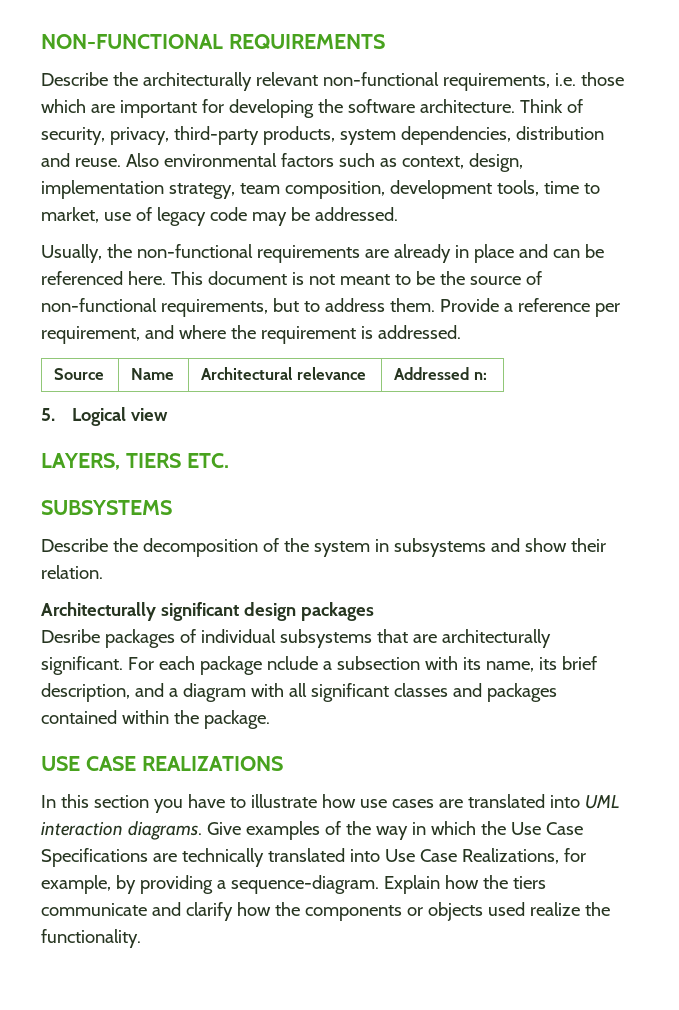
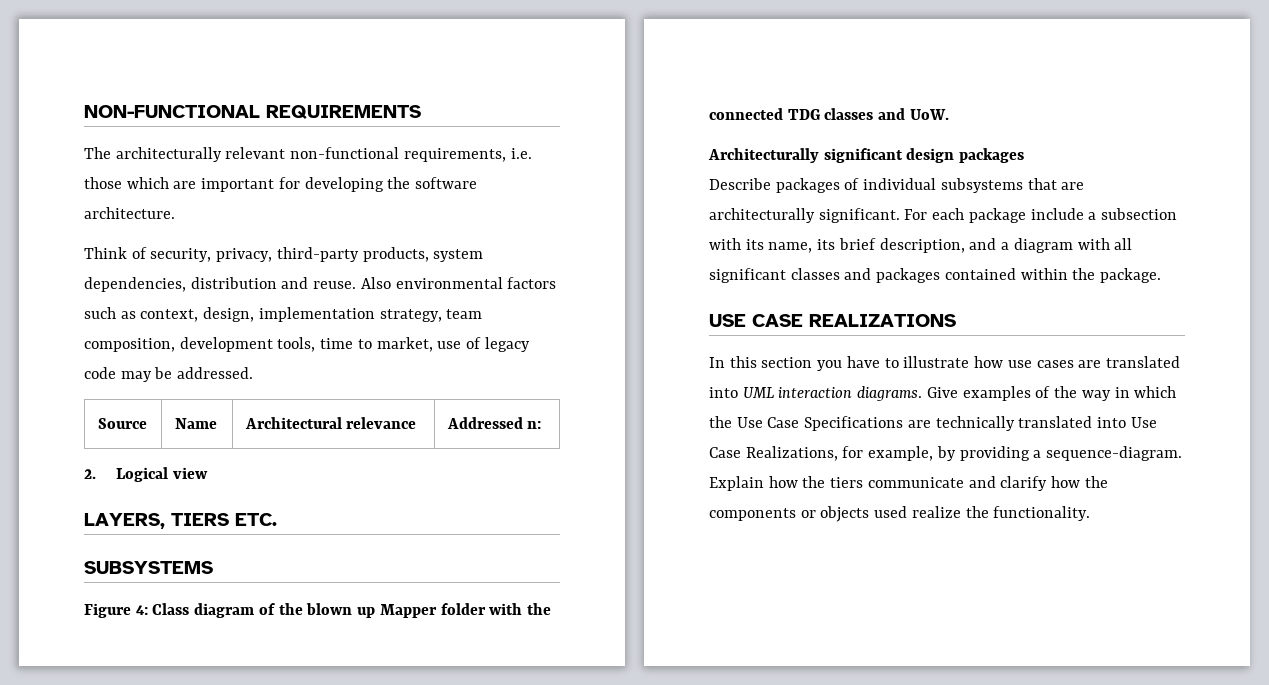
- Describe the architecturally relevant non-functional requirements, i.e. those which are important for developing the software architecture. Think of security, privacy, third-party products, system dependencies, distribution and reuse.
+ The architecturally relevant non-functional requirements, i.e. those which are important for developing the software architecture.
+ Think of security, privacy, third-party products, system dependencies, distribution and reuse.
- Usually, the non-functional requirements are already in place and can be referenced here. This document is not meant to be the source of non-functional requirements, but to address them. Provide a reference per requirement, and where the requirement is addressed.
- 5. Logical view
+ 2. Logical view
- Describe the decomposition of the system in subsystems and show their relation.
+ Figure 4: Class diagram of the blown up Mapper folder with the connected TDG classes and UoW.
- Desribe packages of individual subsystems that are architecturally significant.
+ Describe packages of individual subsystems that are architecturally significant.
- For each package nclude a subsection with its name, its brief description, and a diagram with all significant classes and packages contained within the package.
+ For each package include a subsection with its name, its brief description, and a diagram with all significant classes and packages contained within the package.

